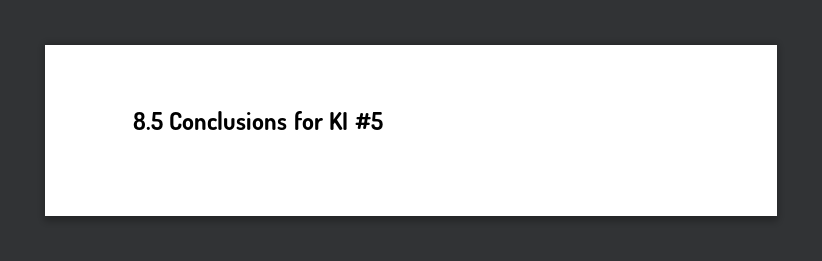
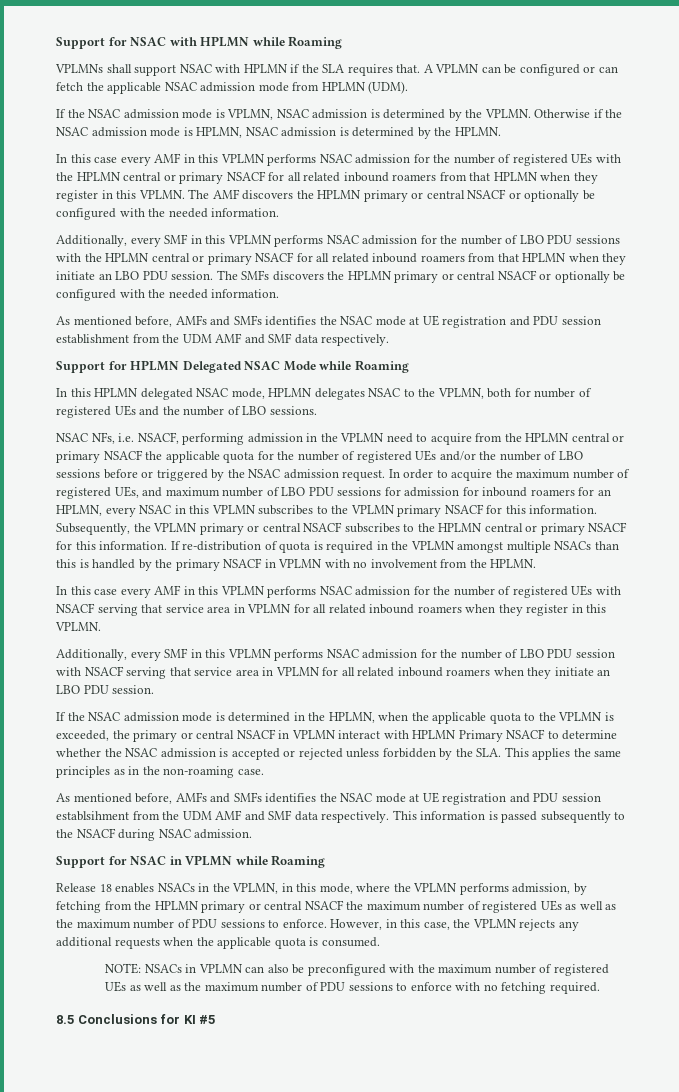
+ Support for NSAC with HPLMN while Roaming
+ VPLMNs shall support NSAC with HPLMN if the SLA requires that. A VPLMN can be configured or can fetch the applicable NSAC admission mode from HPLMN (UDM).
+ If the NSAC admission mode is VPLMN, NSAC admission is determined by the VPLMN. Otherwise if the NSAC admission mode is HPLMN, NSAC admission is determined by the HPLMN.
+ In this case every AMF in this VPLMN performs NSAC admission for the number of registered UEs with the HPLMN central or primary NSACF for all related inbound roamers from that HPLMN when they register in this VPLMN. The AMF discovers the HPLMN primary or central NSACF or optionally be configured with the needed information.
+ Additionally, every SMF in this VPLMN performs NSAC admission for the number of LBO PDU sessions with the HPLMN central or primary NSACF for all related inbound roamers from that HPLMN when they initiate an LBO PDU session. The SMFs discovers the HPLMN primary or central NSACF or optionally be configured with the needed information.
+ As mentioned before, AMFs and SMFs identifies the NSAC mode at UE registration and PDU session establishment from the UDM AMF and SMF data respectively.
+ Support for HPLMN Delegated NSAC Mode while Roaming
+ In this HPLMN delegated NSAC mode, HPLMN delegates NSAC to the VPLMN, both for number of registered UEs and the number of LBO sessions.
+ NSAC NFs, i.e. NSACF, performing admission in the VPLMN need to acquire from the HPLMN central or primary NSACF the applicable quota for the number of registered UEs and/or the number of LBO sessions before or triggered by the NSAC admission request. In order to acquire the maximum number of registered UEs, and maximum number of LBO PDU sessions for admission for inbound roamers for an HPLMN, every NSAC in this VPLMN subscribes to the VPLMN primary NSACF for this information. Subsequently, the VPLMN primary or central NSACF subscribes to the HPLMN central or primary NSACF for this information. If re-distribution of quota is required in the VPLMN amongst multiple NSACs than this is handled by the primary NSACF in VPLMN with no involvement from the HPLMN.
+ In this case every AMF in this VPLMN performs NSAC admission for the number of registered UEs with NSACF serving that service area in VPLMN for all related inbound roamers when they register in this VPLMN.
+ Additionally, every SMF in this VPLMN performs NSAC admission for the number of LBO PDU session with NSACF serving that service area in VPLMN for all related inbound roamers when they initiate an LBO PDU session.
+ If the NSAC admission mode is determined in the HPLMN, when the applicable quota to the VPLMN is exceeded, the primary or central NSACF in VPLMN interact with HPLMN Primary NSACF to determine whether the NSAC admission is accepted or rejected unless forbidden by the SLA. This applies the same principles as in the non-roaming case.
+ As mentioned before, AMFs and SMFs identifies the NSAC mode at UE registration and PDU session establsihment from the UDM AMF and SMF data respectively. This information is passed subsequently to the NSACF during NSAC admission.
+ Support for NSAC in VPLMN while Roaming
+ Release 18 enables NSACs in the VPLMN, in this mode, where the VPLMN performs admission, by fetching from the HPLMN primary or central NSACF the maximum number of registered UEs as well as the maximum number of PDU sessions to enforce. However, in this case, the VPLMN rejects any additional requests when the applicable quota is consumed.
+ NOTE: NSACs in VPLMN can also be preconfigured with the maximum number of registered UEs as well as the maximum number of PDU sessions to enforce with no fetching required.

